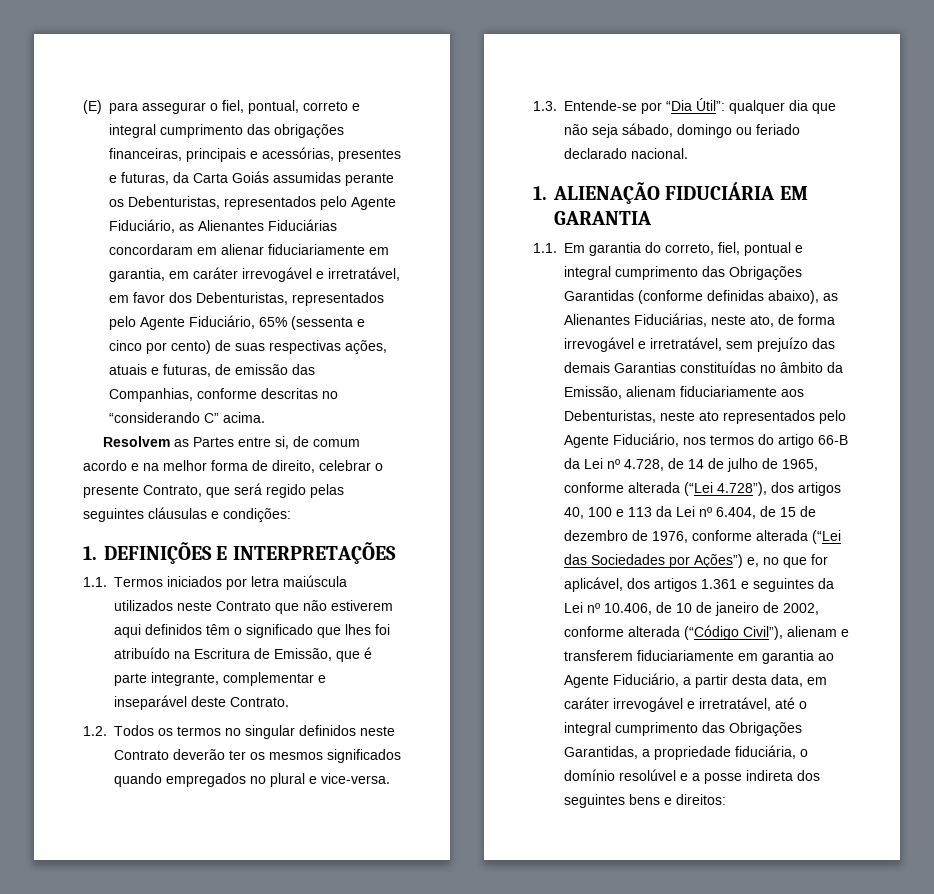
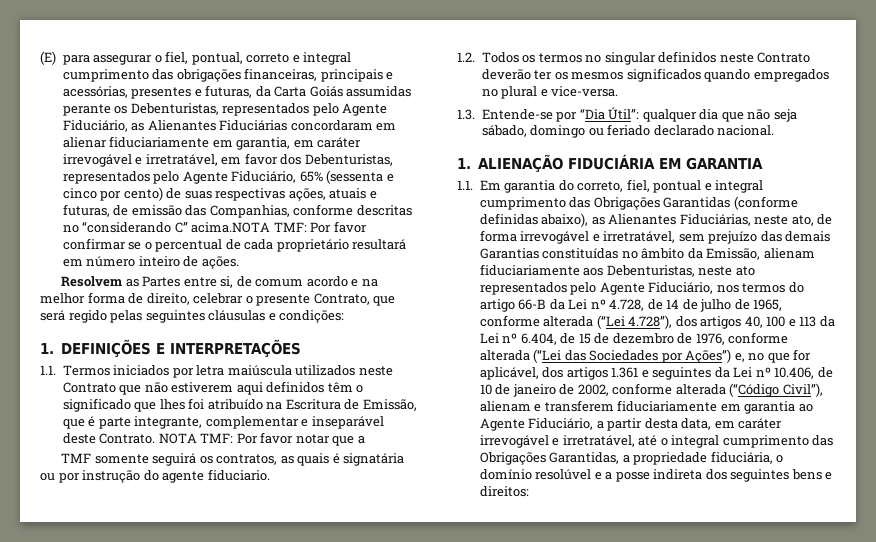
- (E) para assegurar o fiel, pontual, correto e integral cumprimento das obrigações financeiras, principais e acessórias, presentes e futuras, da Carta Goiás assumidas perante os Debenturistas, representados pelo Agente Fiduciário, as Alienantes Fiduciárias concordaram em alienar fiduciariamente em garantia, em caráter irrevogável e irretratável, em favor dos Debenturistas, representados pelo Agente Fiduciário, 65% (sessenta e cinco por cento) de suas respectivas ações, atuais e futuras, de emissão das Companhias, conforme descritas no “considerando C” acima.
+ (E) para assegurar o fiel, pontual, correto e integral cumprimento das obrigações financeiras, principais e acessórias, presentes e futuras, da Carta Goiás assumidas perante os Debenturistas, representados pelo Agente Fiduciário, as Alienantes Fiduciárias concordaram em alienar fiduciariamente em garantia, em caráter irrevogável e irretratável, em favor dos Debenturistas, representados pelo Agente Fiduciário, 65% (sessenta e cinco por cento) de suas respectivas ações, atuais e futuras, de emissão das Companhias, conforme descritas no “considerando C” acima.NOTA TMF: Por favor confirmar se o percentual de cada proprietário resultará em número inteiro de ações.
+ NOTA TMF: Por favor notar que a
+ TMF somente seguirá os contratos, as quais é signatária ou por instrução do agente fiduciario.

